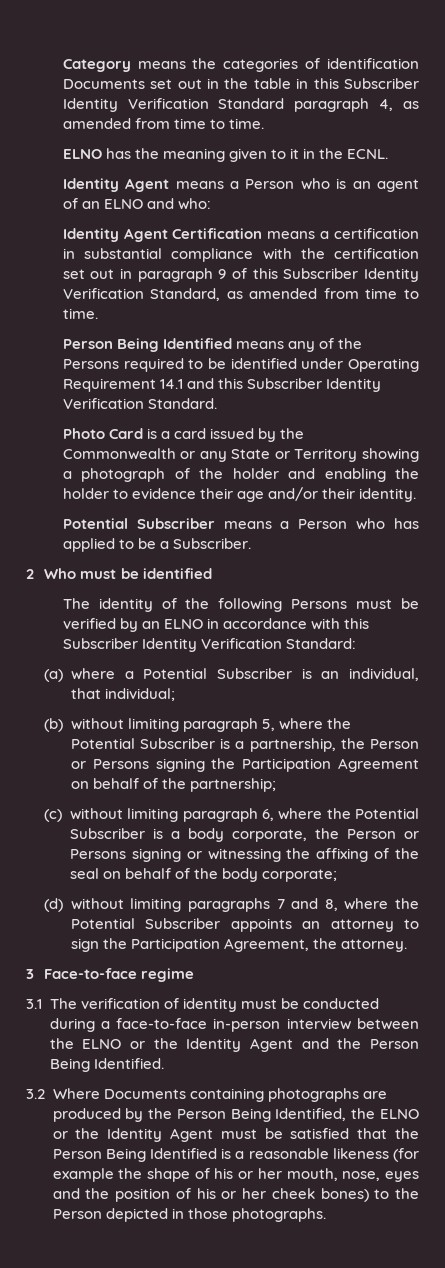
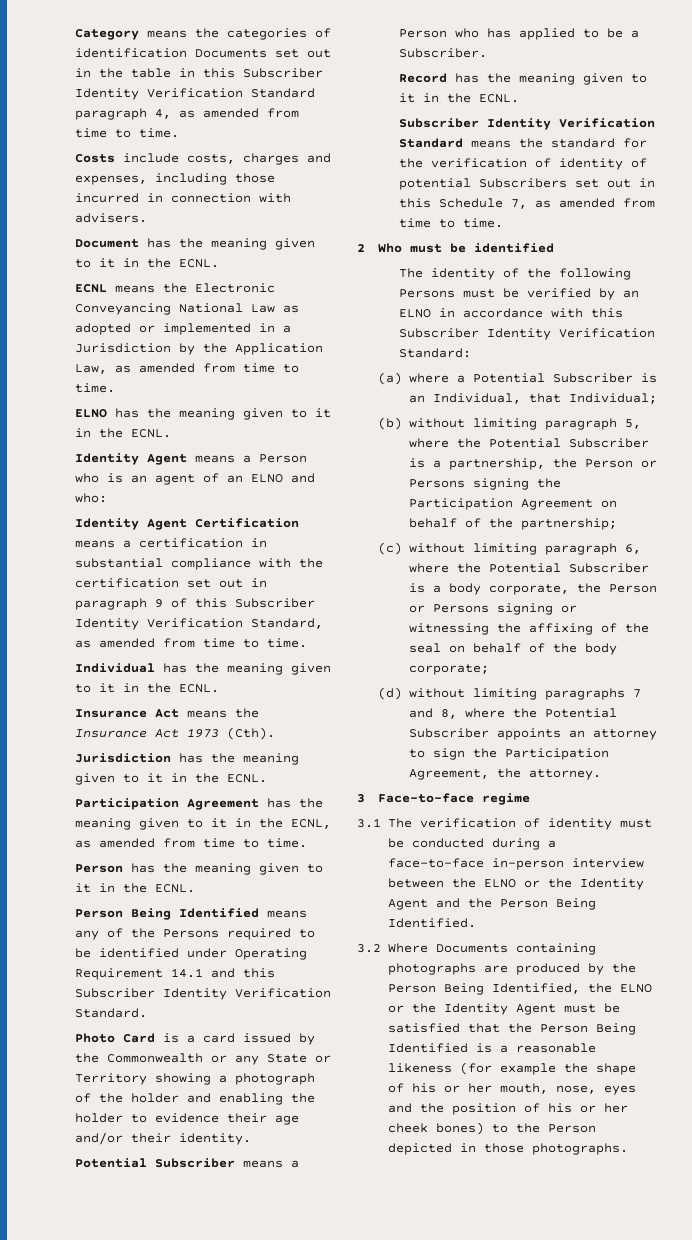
+ Costs include costs, charges and expenses, including those incurred in connection with advisers.
+ Document has the meaning given to it in the ECNL.
+ ECNL means the Electronic Conveyancing National Law as adopted or implemented in a Jurisdiction by the Application Law, as amended from time to time.
+ Individual has the meaning given to it in the ECNL.
+ Insurance Act means the Insurance Act 1973 (Cth).
+ Jurisdiction has the meaning given to it in the ECNL.
+ Participation Agreement has the meaning given to it in the ECNL, as amended from time to time.
+ Person has the meaning given to it in the ECNL.
+ Record has the meaning given to it in the ECNL.
+ Subscriber Identity Verification Standard means the standard for the verification of identity of potential Subscribers set out in this Schedule 7, as amended from time to time.
- (a) where a Potential Subscriber is an individual, that individual;
+ (a) where a Potential Subscriber is an Individual, that Individual;

